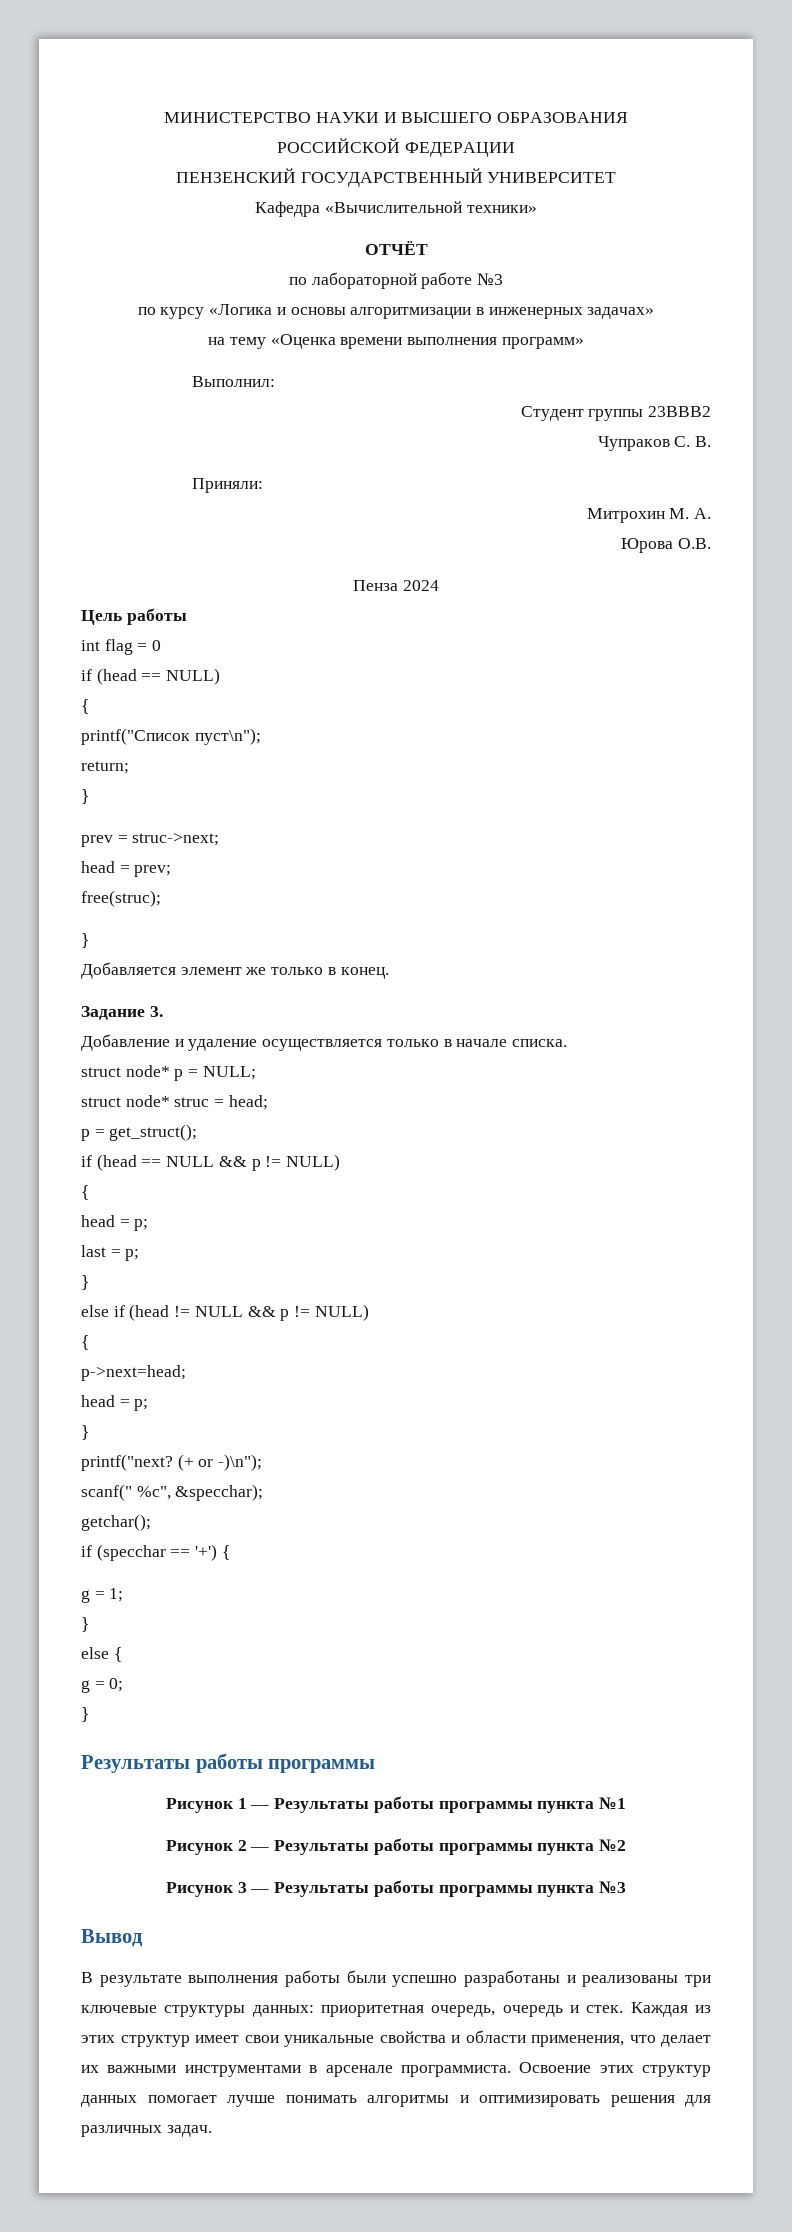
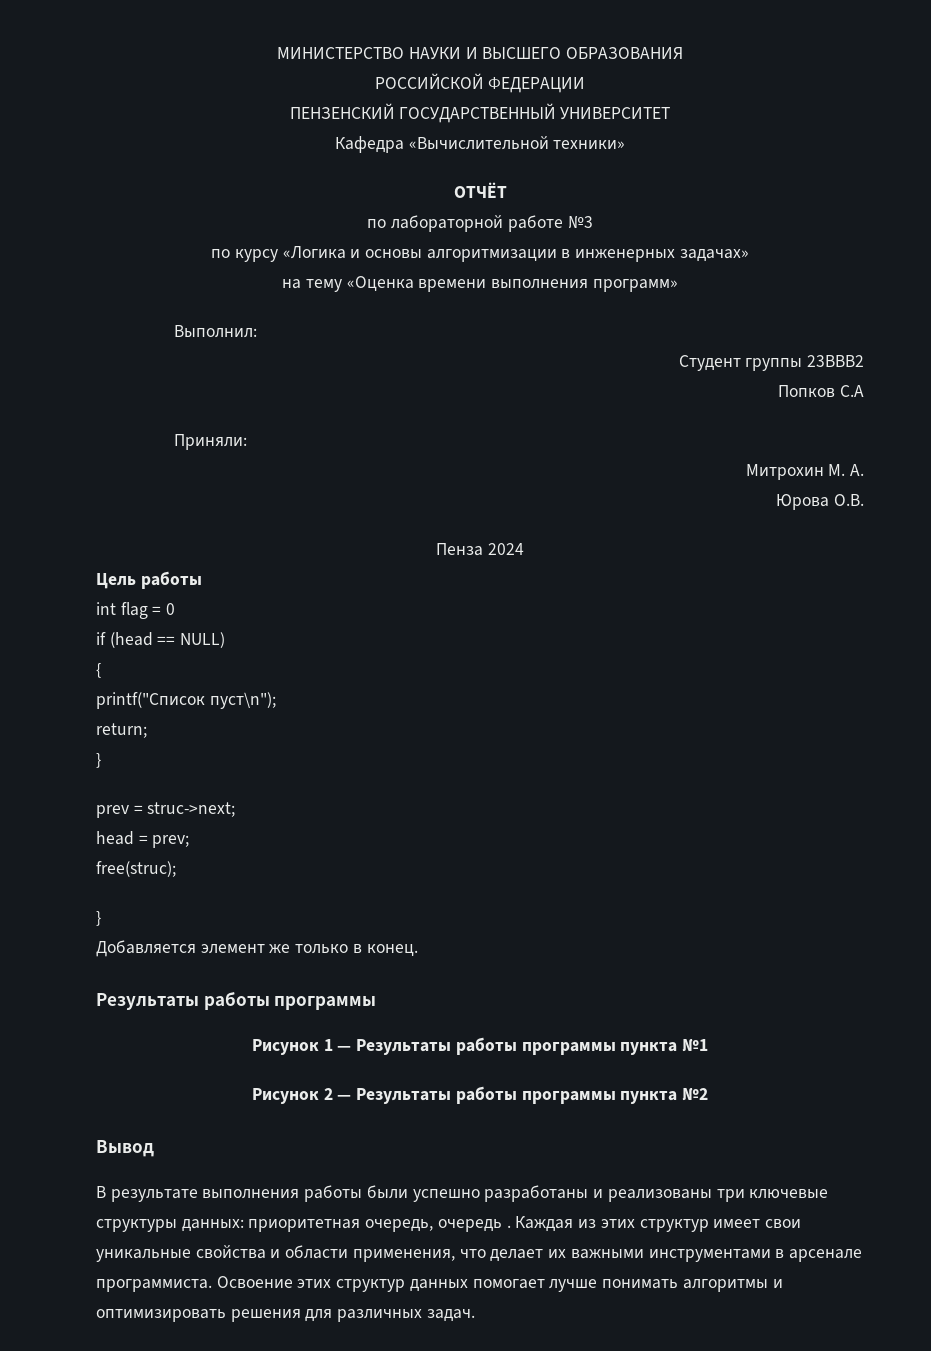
- Чупраков С. В.
+ Попков С.А
- Задание 3.
- Добавление и удаление осуществляется только в начале списка.
- struct node* p = NULL;
- struct node* struc = head;
- p = get_struct();
- if (head == NULL && p != NULL)
- {
- head = p;
- last = p;
- }
- else if (head != NULL && p != NULL)
- {
- p->next=head;
- head = p;
- }
- printf("next? (+ or -)\n");
- scanf(" %c", &specchar);
- getchar();
- if (specchar == '+') {
- g = 1;
- }
- else {
- g = 0;
- }
- Рисунок 3 — Результаты работы программы пункта №3
- В результате выполнения работы были успешно разработаны и реализованы три ключевые структуры данных: приоритетная очередь, очередь и стек.
+ В результате выполнения работы были успешно разработаны и реализованы три ключевые структуры данных: приоритетная очередь, очередь .

